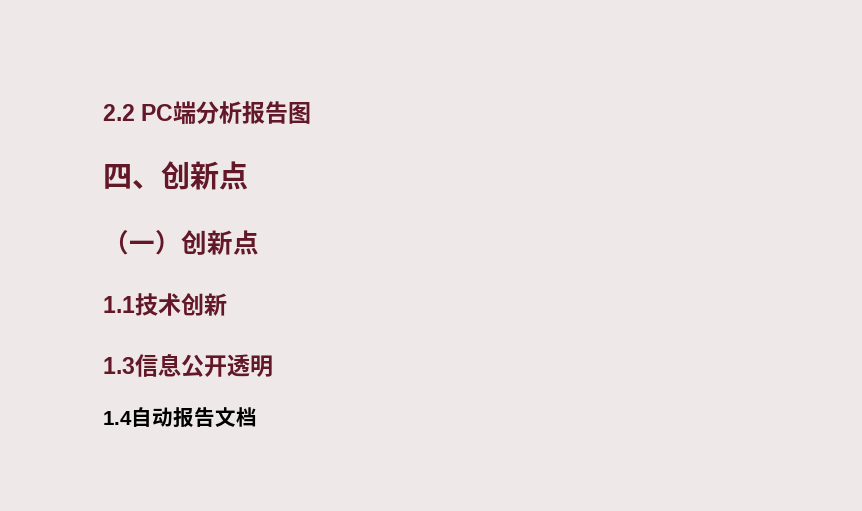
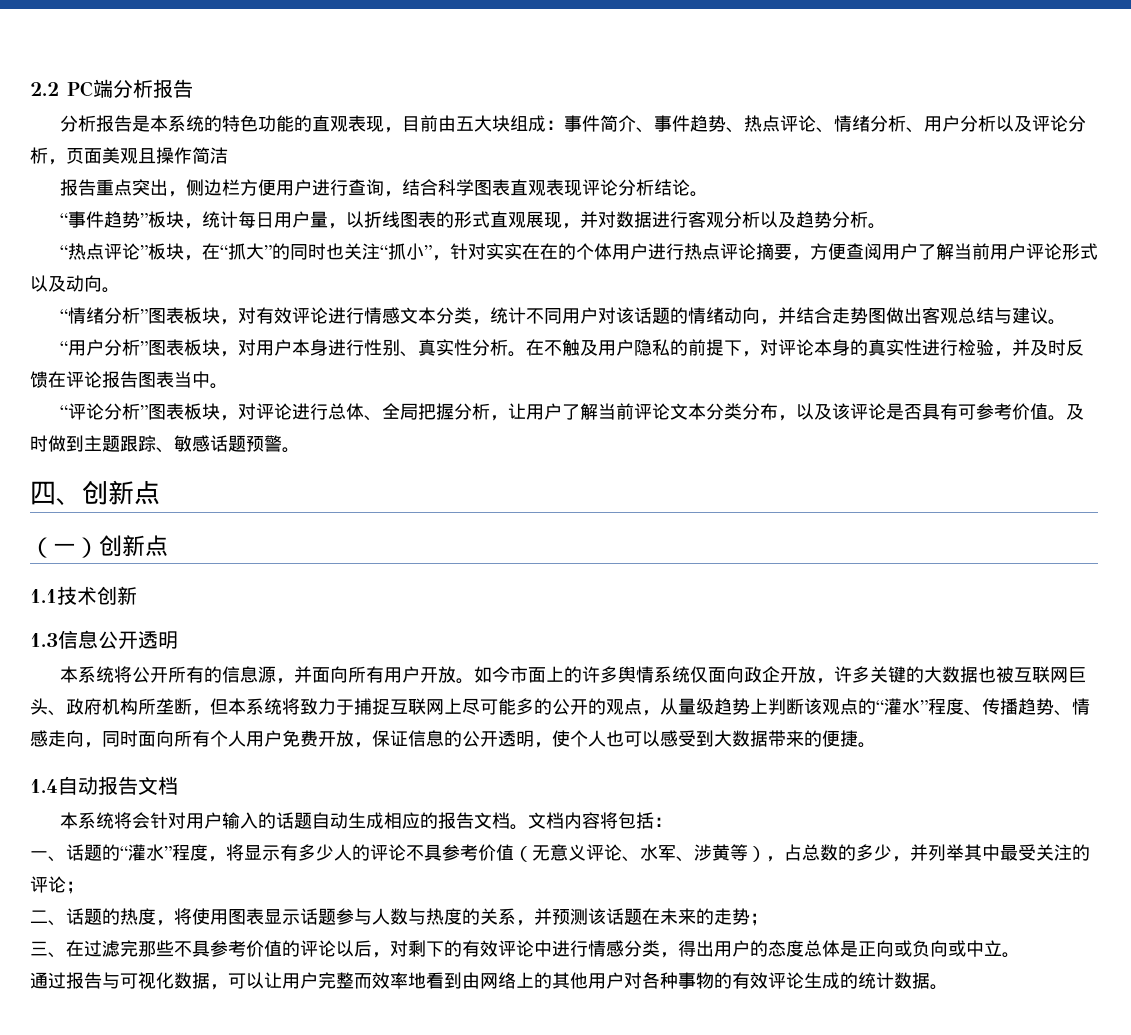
- 2.2 PC端分析报告图
+ 2.2 PC端分析报告
+ 分析报告是本系统的特色功能的直观表现，目前由五大块组成：事件简介、事件趋势、热点评论、情绪分析、用户分析以及评论分析，页面美观且操作简洁
+ 报告重点突出，侧边栏方便用户进行查询，结合科学图表直观表现评论分析结论。
+ “事件趋势”板块，统计每日用户量，以折线图表的形式直观展现，并对数据进行客观分析以及趋势分析。
+ “热点评论”板块，在“抓大”的同时也关注“抓小”，针对实实在在的个体用户进行热点评论摘要，方便查阅用户了解当前用户评论形式以及动向。
+ “情绪分析”图表板块，对有效评论进行情感文本分类，统计不同用户对该话题的情绪动向，并结合走势图做出客观总结与建议。
+ “用户分析”图表板块，对用户本身进行性别、真实性分析。在不触及用户隐私的前提下，对评论本身的真实性进行检验，并及时反馈在评论报告图表当中。
+ “评论分析”图表板块，对评论进行总体、全局把握分析，让用户了解当前评论文本分类分布，以及该评论是否具有可参考价值。及时做到主题跟踪、敏感话题预警。
+ 本系统将公开所有的信息源，并面向所有用户开放。如今市面上的许多舆情系统仅面向政企开放，许多关键的大数据也被互联网巨头、政府机构所垄断，但本系统将致力于捕捉互联网上尽可能多的公开的观点，从量级趋势上判断该观点的“灌水”程度、传播趋势、情感走向，同时面向所有个人用户免费开放，保证信息的公开透明，使个人也可以感受到大数据带来的便捷。
  1.4自动报告文档
+ 本系统将会针对用户输入的话题自动生成相应的报告文档。文档内容将包括：
+ 一、话题的“灌水”程度，将显示有多少人的评论不具参考价值（无意义评论、水军、涉黄等），占总数的多少，并列举其中最受关注的评论；
+ 二、话题的热度，将使用图表显示话题参与人数与热度的关系，并预测该话题在未来的走势；
+ 三、在过滤完那些不具参考价值的评论以后，对剩下的有效评论中进行情感分类，得出用户的态度总体是正向或负向或中立。
+ 通过报告与可视化数据，可以让用户完整而效率地看到由网络上的其他用户对各种事物的有效评论生成的统计数据。

